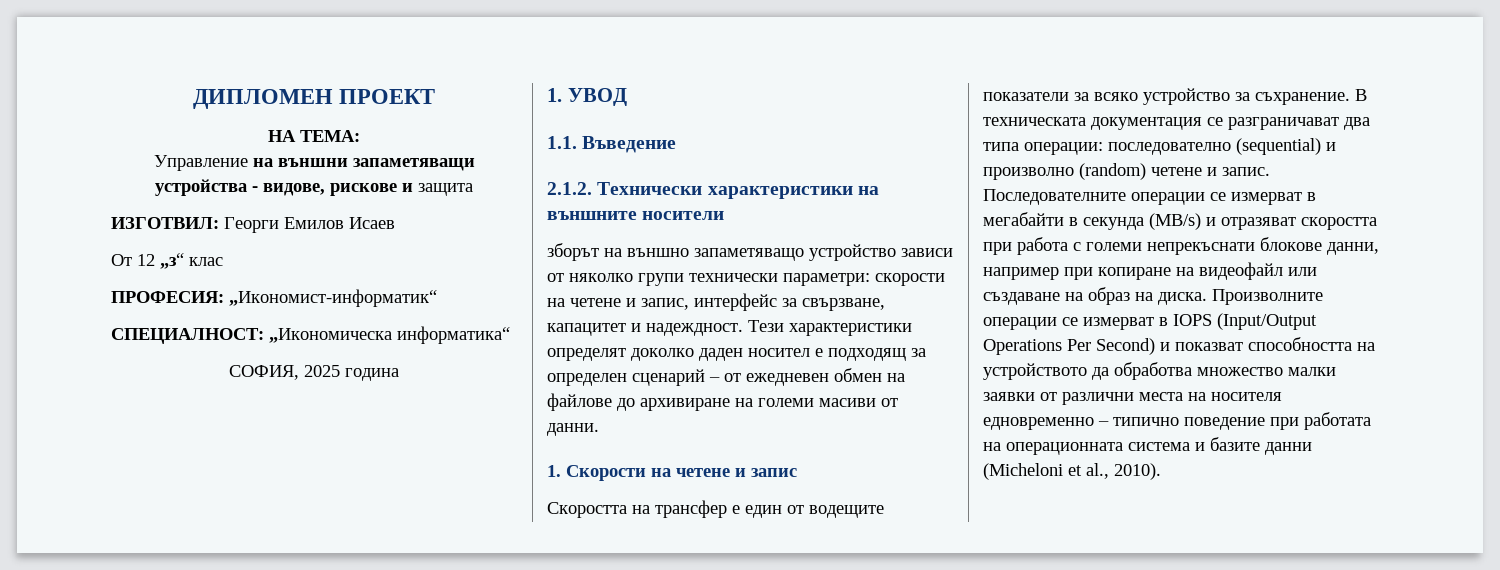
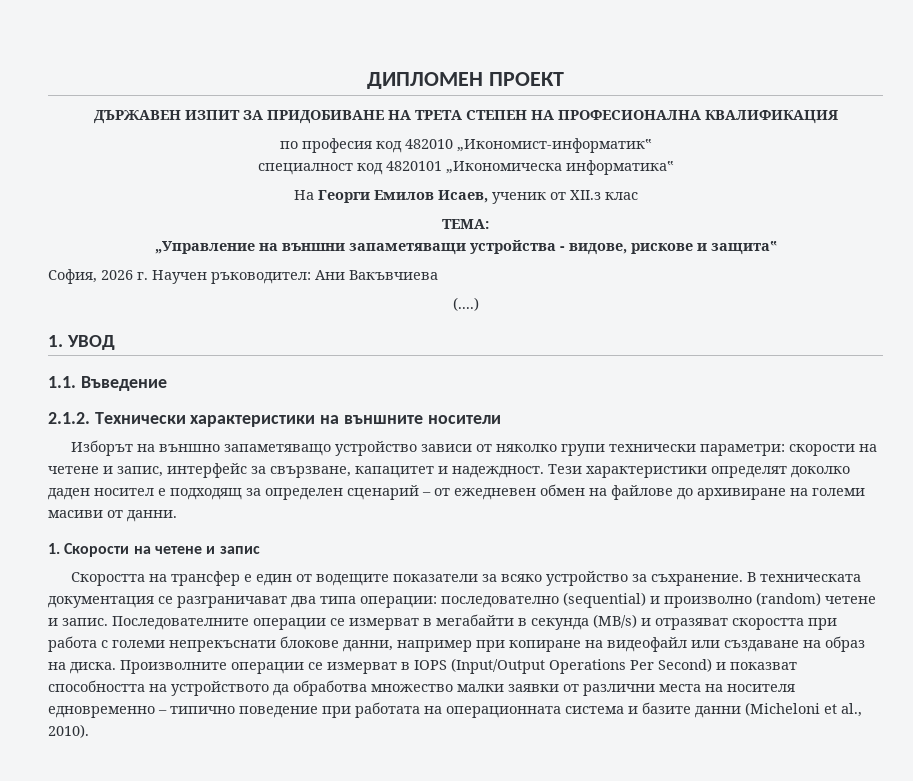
- НА ТЕМА:
+ ДЪРЖАВЕН ИЗПИТ ЗА ПРИДОБИВАНЕ НА ТРЕТА СТЕПЕН НА ПРОФЕСИОНАЛНА КВАЛИФИКАЦИЯ
+ по професия код 482010 „Икономист-информатик‟
+ специалност код 4820101 „Икономическа информатика‟
+ На Георги Емилов Исаев, ученик от XII.з клас
+ ТЕМА:
- Управление на външни запаметяващи устройства - видове, рискове и защита
- ИЗГОТВИЛ: Георги Емилов Исаев
- От 12 „з“ клас
- ПРОФЕСИЯ: „Икономист-информатик“
- СПЕЦИАЛНОСТ: „Икономическа информатика“
- СОФИЯ, 2025 година
+ „Управление на външни запаметяващи устройства - видове, рискове и защита‟
+ София, 2026 г. Научен ръководител: Ани Вакъвчиева
+ (....)
- зборът на външно запаметяващо устройство зависи от няколко групи технически параметри: скорости на четене и запис, интерфейс за свързване, капацитет и надеждност.
+ Изборът на външно запаметяващо устройство зависи от няколко групи технически параметри: скорости на четене и запис, интерфейс за свързване, капацитет и надеждност.

